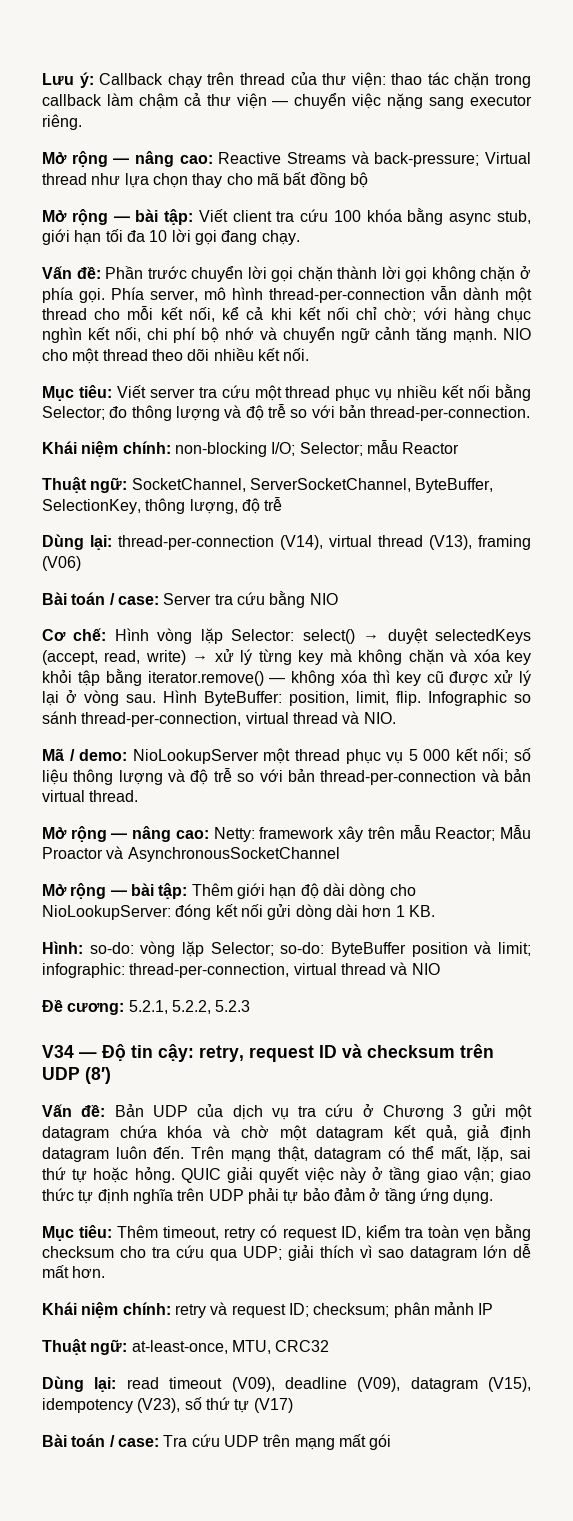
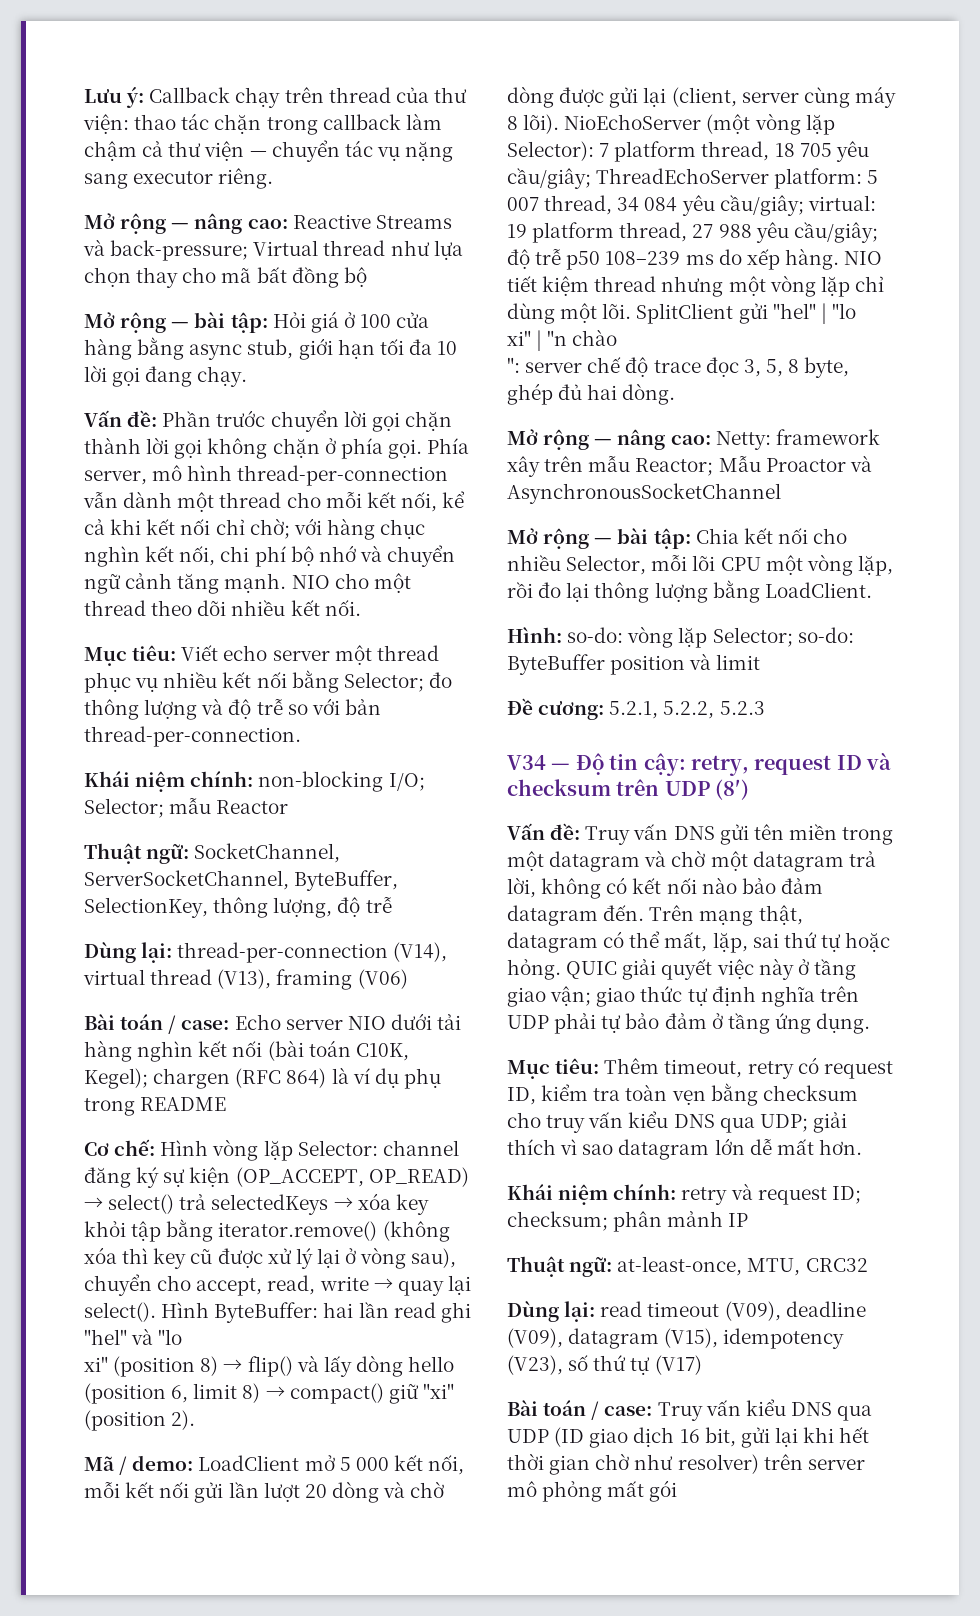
- Lưu ý: Callback chạy trên thread của thư viện: thao tác chặn trong callback làm chậm cả thư viện — chuyển việc nặng sang executor riêng.
+ Lưu ý: Callback chạy trên thread của thư viện: thao tác chặn trong callback làm chậm cả thư viện — chuyển tác vụ nặng sang executor riêng.
- Mở rộng — bài tập: Viết client tra cứu 100 khóa bằng async stub, giới hạn tối đa 10 lời gọi đang chạy.
+ Mở rộng — bài tập: Hỏi giá ở 100 cửa hàng bằng async stub, giới hạn tối đa 10 lời gọi đang chạy.
- Mục tiêu: Viết server tra cứu một thread phục vụ nhiều kết nối bằng Selector; đo thông lượng và độ trễ so với bản thread-per-connection.
+ Mục tiêu: Viết echo server một thread phục vụ nhiều kết nối bằng Selector; đo thông lượng và độ trễ so với bản thread-per-connection.
- Bài toán / case: Server tra cứu bằng NIO
+ Bài toán / case: Echo server NIO dưới tải hàng nghìn kết nối (bài toán C10K, Kegel); chargen (RFC 864) là ví dụ phụ trong README
- Cơ chế: Hình vòng lặp Selector: select() → duyệt selectedKeys (accept, read, write) → xử lý từng key mà không chặn và xóa key khỏi tập bằng iterator.remove() — không xóa thì key cũ được xử lý lại ở vòng sau. Hình ByteBuffer: position, limit, flip. Infographic so sánh thread-per-connection, virtual thread và NIO.
- Mã / demo: NioLookupServer một thread phục vụ 5 000 kết nối; số liệu thông lượng và độ trễ so với bản thread-per-connection và bản virtual thread.
+ Cơ chế: Hình vòng lặp Selector: channel đăng ký sự kiện (OP_ACCEPT, OP_READ) → select() trả selectedKeys → xóa key khỏi tập bằng iterator.remove() (không xóa thì key cũ được xử lý lại ở vòng sau), chuyển cho accept, read, write → quay lại select(). Hình ByteBuffer: hai lần read ghi "hel" và "lo
+ xi" (position 8) → flip() và lấy dòng hello (position 6, limit 8) → compact() giữ "xi" (position 2).
+ Mã / demo: LoadClient mở 5 000 kết nối, mỗi kết nối gửi lần lượt 20 dòng và chờ dòng được gửi lại (client, server cùng máy 8 lõi). NioEchoServer (một vòng lặp Selector): 7 platform thread, 18 705 yêu cầu/giây; ThreadEchoServer platform: 5 007 thread, 34 084 yêu cầu/giây; virtual: 19 platform thread, 27 988 yêu cầu/giây; độ trễ p50 108–239 ms do xếp hàng. NIO tiết kiệm thread nhưng một vòng lặp chỉ dùng một lõi. SplitClient gửi "hel" | "lo
+ xi" | "n chào
+ ": server chế độ trace đọc 3, 5, 8 byte, ghép đủ hai dòng.
- Mở rộng — bài tập: Thêm giới hạn độ dài dòng cho NioLookupServer: đóng kết nối gửi dòng dài hơn 1 KB.
+ Mở rộng — bài tập: Chia kết nối cho nhiều Selector, mỗi lõi CPU một vòng lặp, rồi đo lại thông lượng bằng LoadClient.
- Hình: so-do: vòng lặp Selector; so-do: ByteBuffer position và limit; infographic: thread-per-connection, virtual thread và NIO
+ Hình: so-do: vòng lặp Selector; so-do: ByteBuffer position và limit
- Vấn đề: Bản UDP của dịch vụ tra cứu ở Chương 3 gửi một datagram chứa khóa và chờ một datagram kết quả, giả định datagram luôn đến.
+ Vấn đề: Truy vấn DNS gửi tên miền trong một datagram và chờ một datagram trả lời, không có kết nối nào bảo đảm datagram đến.
- Mục tiêu: Thêm timeout, retry có request ID, kiểm tra toàn vẹn bằng checksum cho tra cứu qua UDP; giải thích vì sao datagram lớn dễ mất hơn.
+ Mục tiêu: Thêm timeout, retry có request ID, kiểm tra toàn vẹn bằng checksum cho truy vấn kiểu DNS qua UDP; giải thích vì sao datagram lớn dễ mất hơn.
- Bài toán / case: Tra cứu UDP trên mạng mất gói
+ Bài toán / case: Truy vấn kiểu DNS qua UDP (ID giao dịch 16 bit, gửi lại khi hết thời gian chờ như resolver) trên server mô phỏng mất gói

